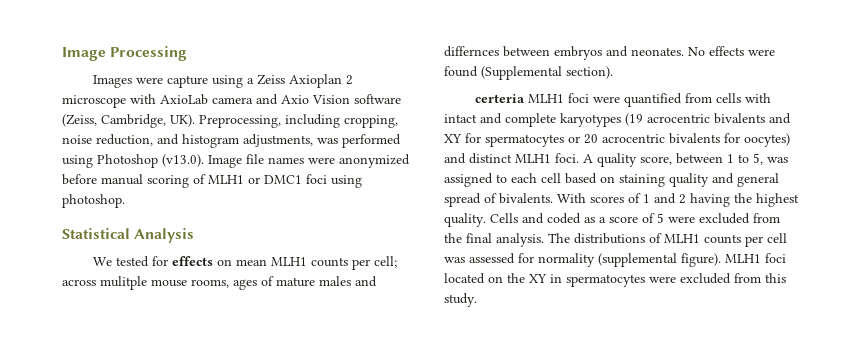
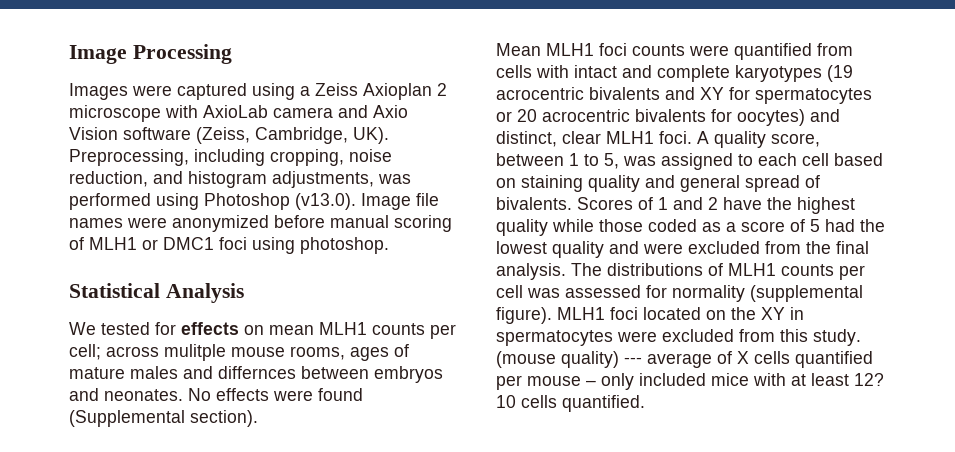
- Images were capture using a Zeiss Axioplan 2 microscope with AxioLab camera and Axio Vision software (Zeiss, Cambridge, UK). Preprocessing, including cropping, noise reduction, and histogram adjustments, was performed using Photoshop (v13.0). Image file names were anonymized before manual scoring of MLH1 or DMC1 foci using photoshop.
+ Images were captured using a Zeiss Axioplan 2 microscope with AxioLab camera and Axio Vision software (Zeiss, Cambridge, UK). Preprocessing, including cropping, noise reduction, and histogram adjustments, was performed using Photoshop (v13.0). Image file names were anonymized before manual scoring of MLH1 or DMC1 foci using photoshop.
- certeria MLH1 foci were quantified from cells with intact and complete karyotypes (19 acrocentric bivalents and XY for spermatocytes or 20 acrocentric bivalents for oocytes) and distinct MLH1 foci.
+ Mean MLH1 foci counts were quantified from cells with intact and complete karyotypes (19 acrocentric bivalents and XY for spermatocytes or 20 acrocentric bivalents for oocytes) and distinct, clear MLH1 foci.
- With scores of 1 and 2 having the highest quality. Cells and coded as a score of 5 were excluded from the final analysis.
+ Scores of 1 and 2 have the highest quality while those coded as a score of 5 had the lowest quality and were excluded from the final analysis.
+ (mouse quality) --- average of X cells quantified per mouse – only included mice with at least 12? 10 cells quantified.

